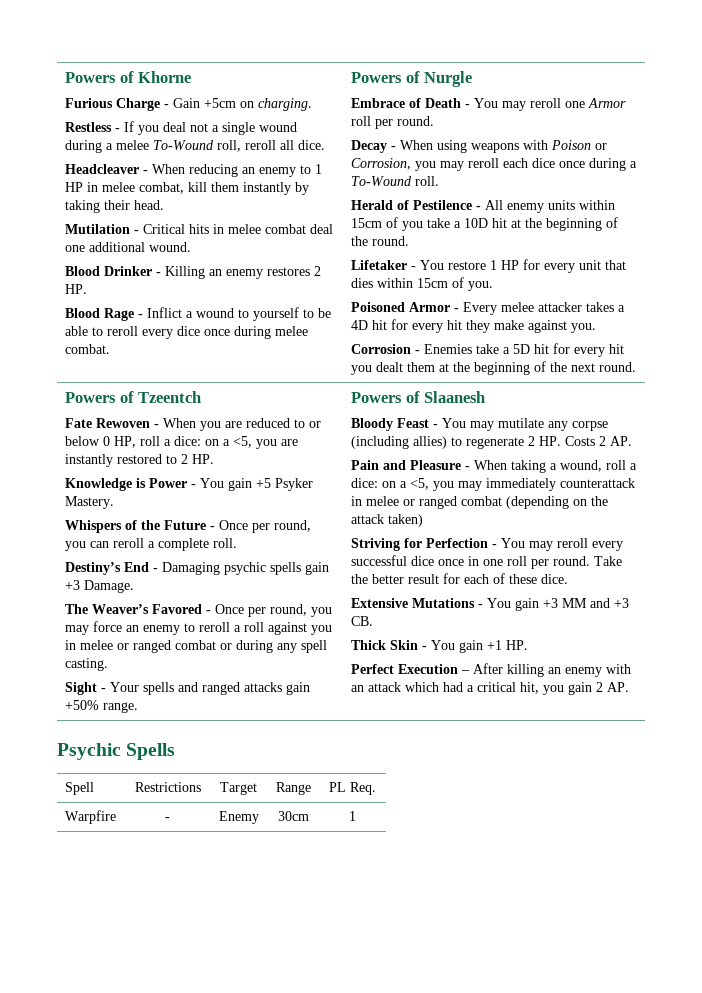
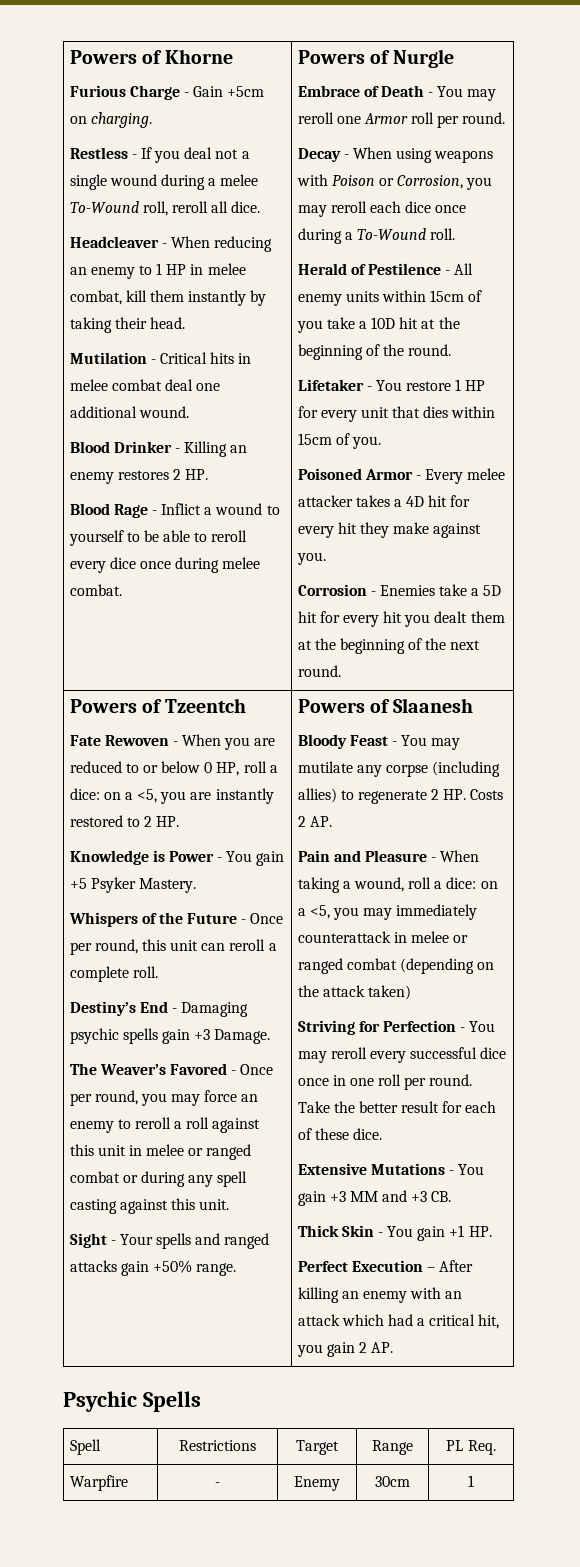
- Whispers of the Future - Once per round, you can reroll a complete roll.
+ Whispers of the Future - Once per round, this unit can reroll a complete roll.
- The Weaver’s Favored - Once per round, you may force an enemy to reroll a roll against you in melee or ranged combat or during any spell casting.
+ The Weaver’s Favored - Once per round, you may force an enemy to reroll a roll against this unit in melee or ranged combat or during any spell casting against this unit.

